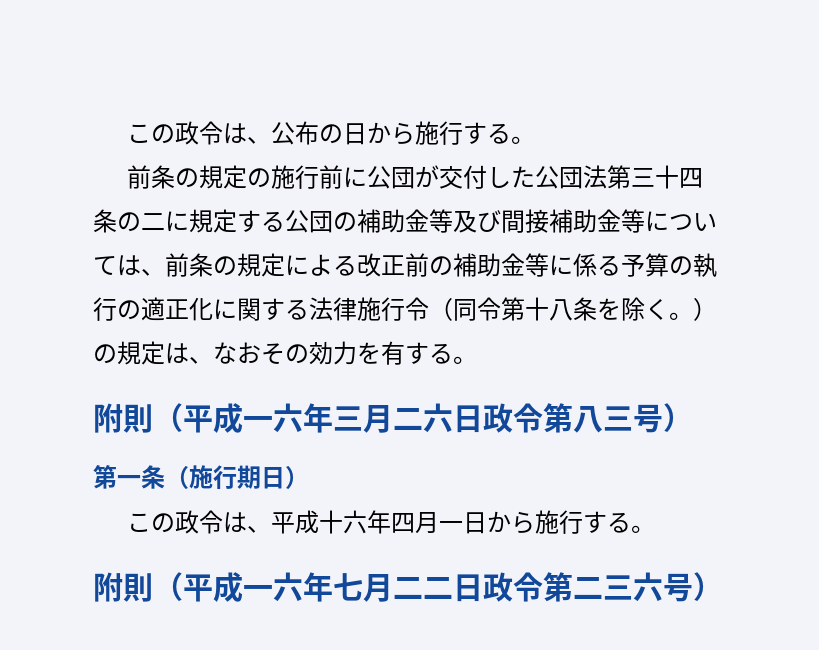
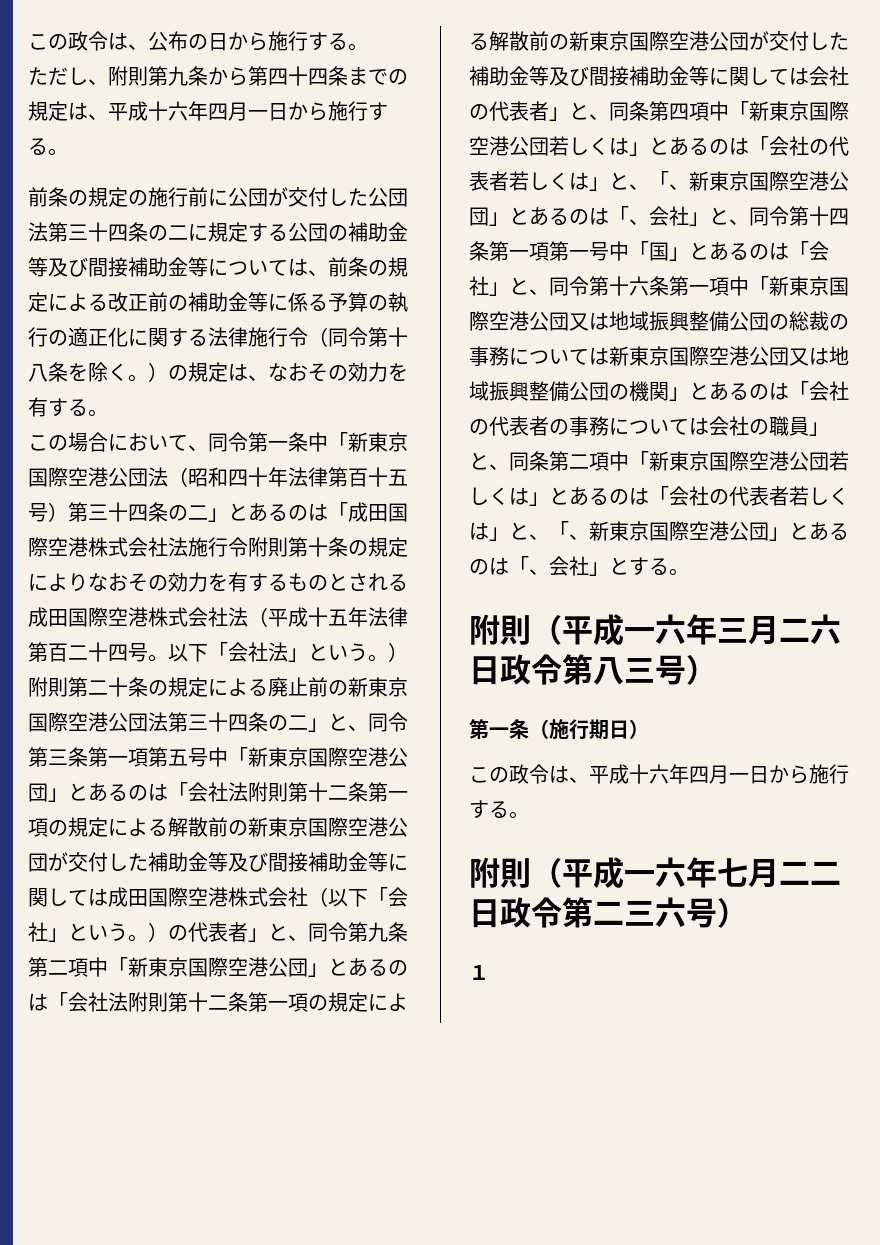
+ ただし、附則第九条から第四十四条までの規定は、平成十六年四月一日から施行する。
+ この場合において、同令第一条中「新東京国際空港公団法（昭和四十年法律第百十五号）第三十四条の二」とあるのは「成田国際空港株式会社法施行令附則第十条の規定によりなおその効力を有するものとされる成田国際空港株式会社法（平成十五年法律第百二十四号。以下「会社法」という。）附則第二十条の規定による廃止前の新東京国際空港公団法第三十四条の二」と、同令第三条第一項第五号中「新東京国際空港公団」とあるのは「会社法附則第十二条第一項の規定による解散前の新東京国際空港公団が交付した補助金等及び間接補助金等に関しては成田国際空港株式会社（以下「会社」という。）の代表者」と、同令第九条第二項中「新東京国際空港公団」とあるのは「会社法附則第十二条第一項の規定による解散前の新東京国際空港公団が交付した補助金等及び間接補助金等に関しては会社の代表者」と、同条第四項中「新東京国際空港公団若しくは」とあるのは「会社の代表者若しくは」と、「、新東京国際空港公団」とあるのは「、会社」と、同令第十四条第一項第一号中「国」とあるのは「会社」と、同令第十六条第一項中「新東京国際空港公団又は地域振興整備公団の総裁の事務については新東京国際空港公団又は地域振興整備公団の機関」とあるのは「会社の代表者の事務については会社の職員」と、同条第二項中「新東京国際空港公団若しくは」とあるのは「会社の代表者若しくは」と、「、新東京国際空港公団」とあるのは「、会社」とする。
+ １

